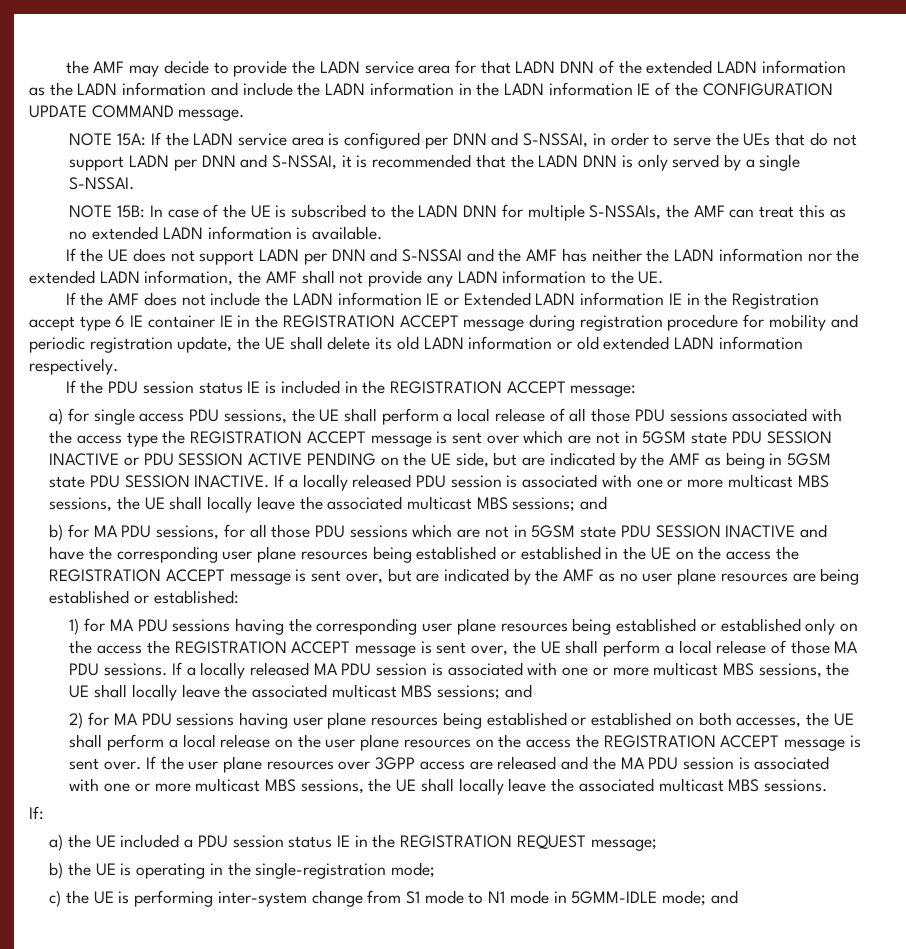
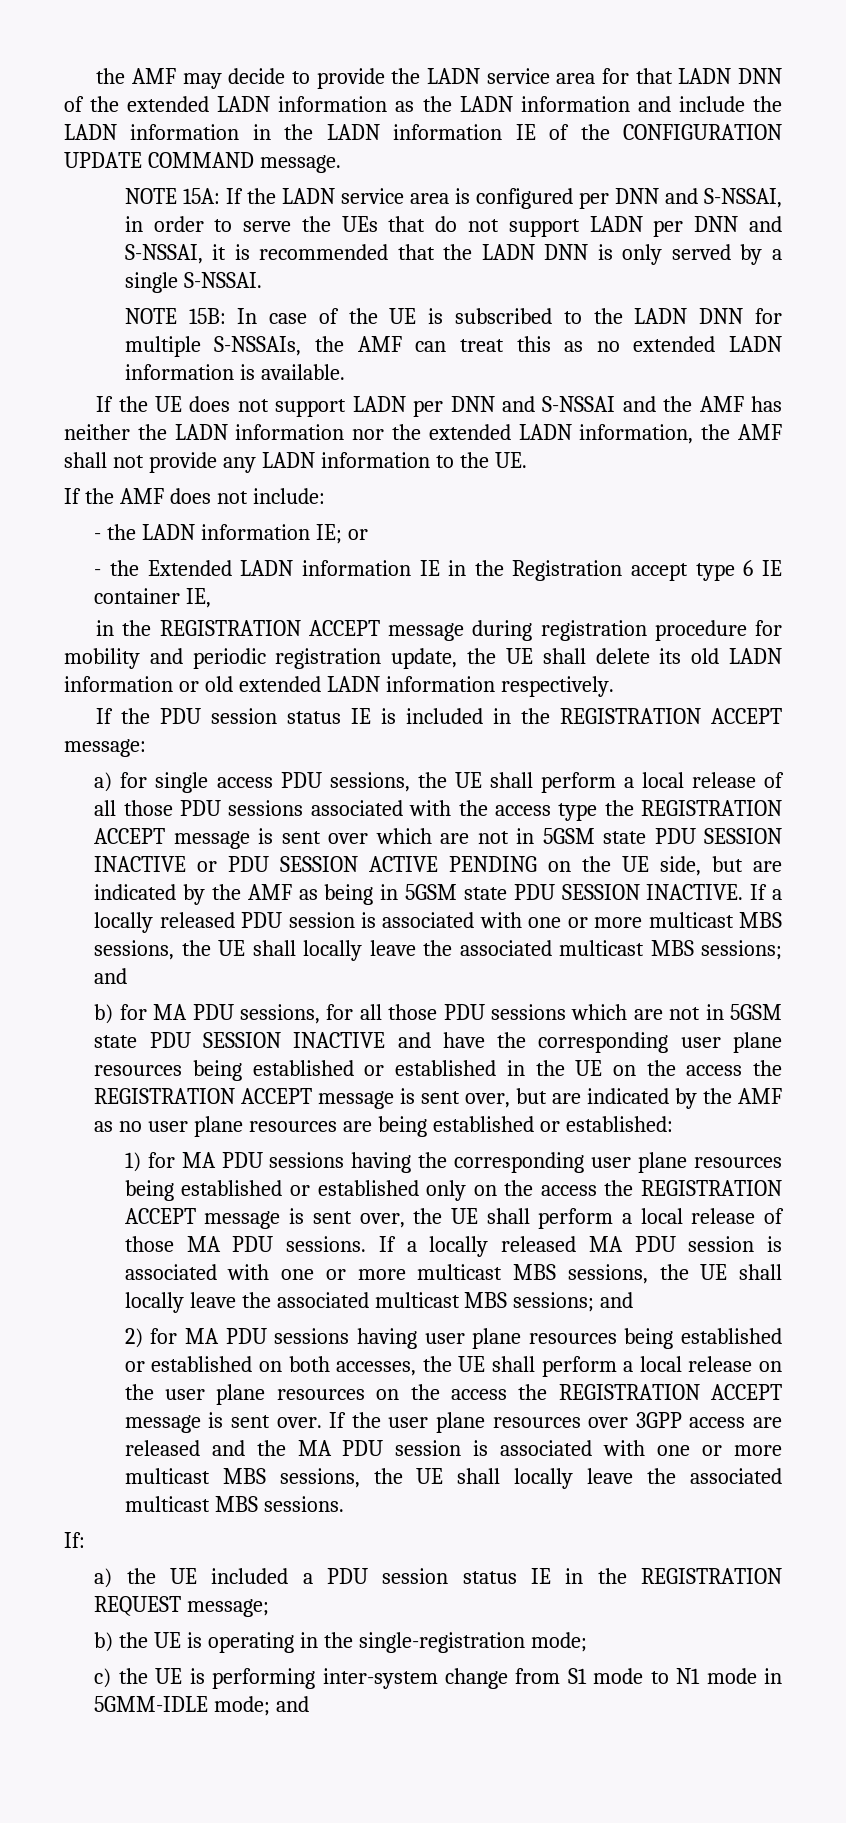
- If the AMF does not include the LADN information IE or Extended LADN information IE in the Registration accept type 6 IE container IE in the REGISTRATION ACCEPT message during registration procedure for mobility and periodic registration update, the UE shall delete its old LADN information or old extended LADN information respectively.
+ If the AMF does not include:
+ - the LADN information IE; or
+ - the Extended LADN information IE in the Registration accept type 6 IE container IE,
+ in the REGISTRATION ACCEPT message during registration procedure for mobility and periodic registration update, the UE shall delete its old LADN information or old extended LADN information respectively.

